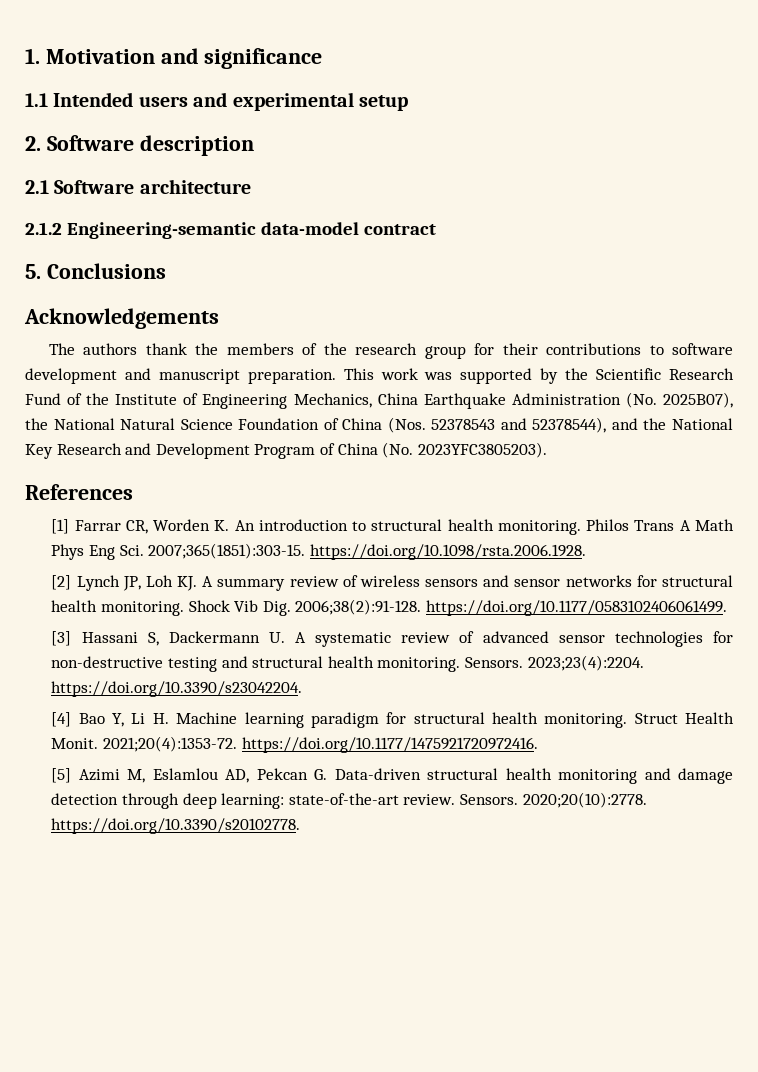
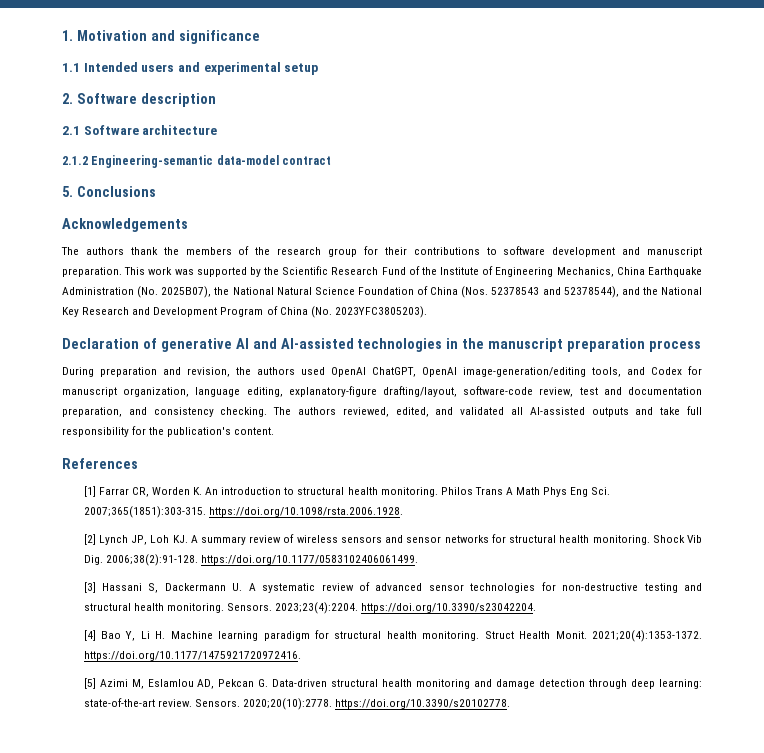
+ Declaration of generative AI and AI-assisted technologies in the manuscript preparation process
+ During preparation and revision, the authors used OpenAI ChatGPT, OpenAI image-generation/editing tools, and Codex for manuscript organization, language editing, explanatory-figure drafting/layout, software-code review, test and documentation preparation, and consistency checking. The authors reviewed, edited, and validated all AI-assisted outputs and take full responsibility for the publication's content.
- Philos Trans A Math Phys Eng Sci. 2007;365(1851):303-15. https://doi.org/10.1098/rsta.2006.1928.
+ Philos Trans A Math Phys Eng Sci. 2007;365(1851):303-315. https://doi.org/10.1098/rsta.2006.1928.
- 2021;20(4):1353-72. https://doi.org/10.1177/1475921720972416.
+ 2021;20(4):1353-1372. https://doi.org/10.1177/1475921720972416.

